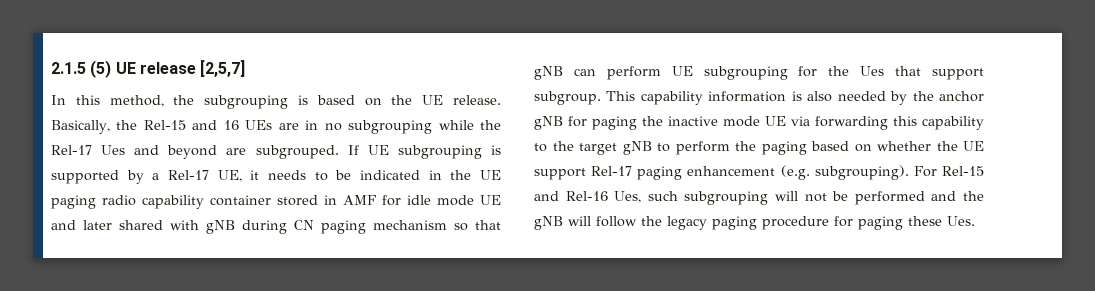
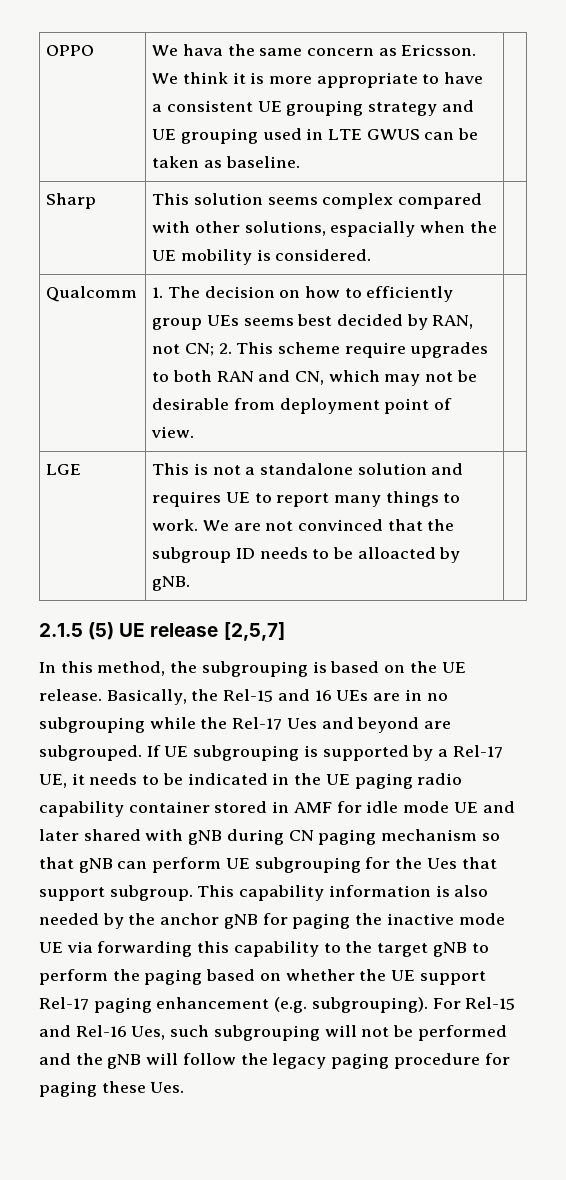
+ OPPO | We hava the same concern as Ericsson. We think it is more appropriate to have a consistent UE grouping strategy and UE grouping used in LTE GWUS can be taken as baseline. |
+ Sharp | This solution seems complex compared with other solutions, espacially when the UE mobility is considered. |
+ Qualcomm | 1. The decision on how to efficiently group UEs seems best decided by RAN, not CN; 2. This scheme require upgrades to both RAN and CN, which may not be desirable from deployment point of view. |
+ LGE | This is not a standalone solution and requires UE to report many things to work. We are not convinced that the subgroup ID needs to be alloacted by gNB. |

